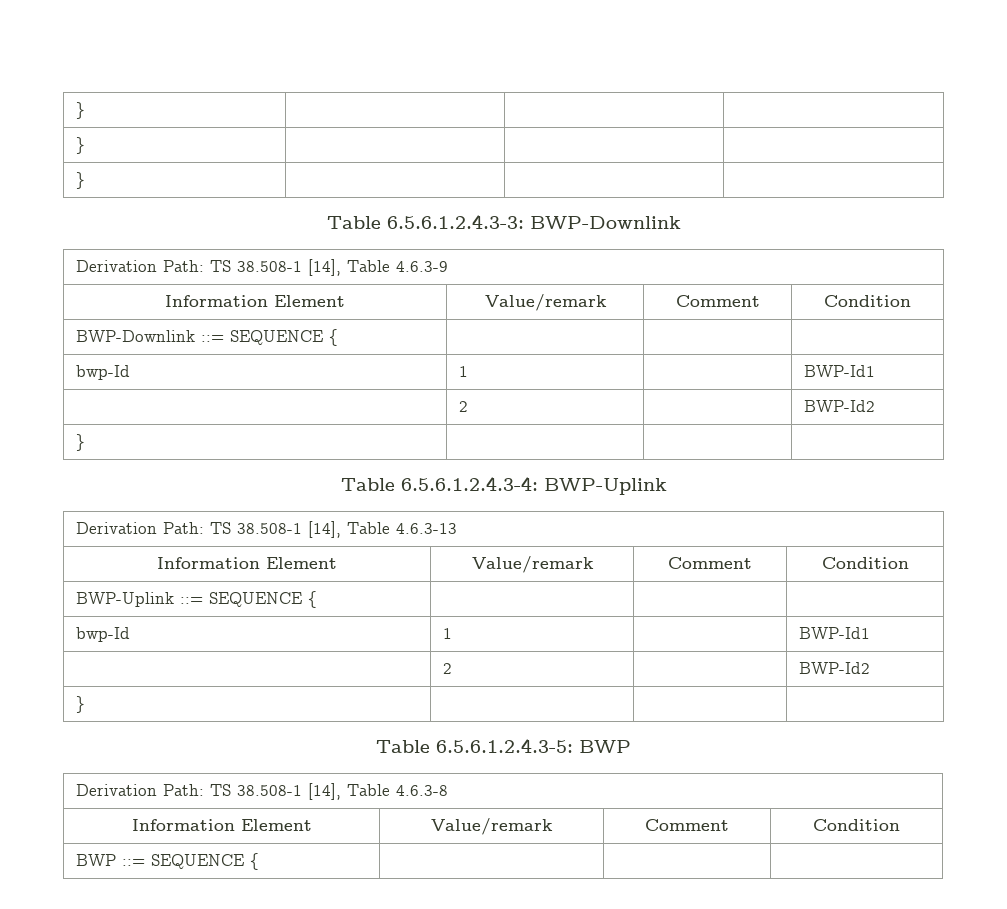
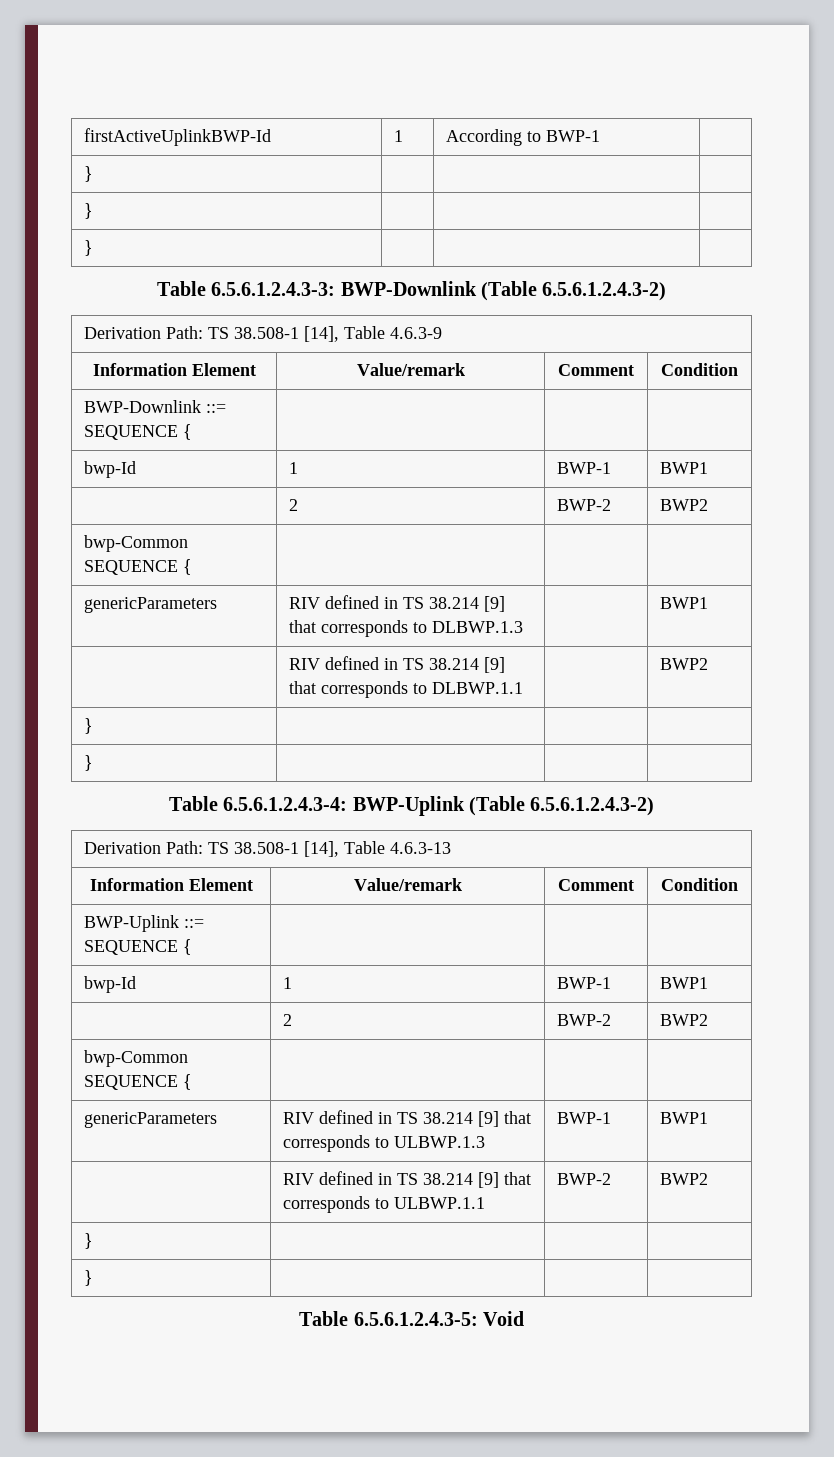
+ firstActiveUplinkBWP-Id | 1 | According to BWP-1 |
- Table 6.5.6.1.2.4.3-3: BWP-Downlink
+ Table 6.5.6.1.2.4.3-3: BWP-Downlink (Table 6.5.6.1.2.4.3-2)
  BWP-Downlink ::= SEQUENCE { | | |
- bwp-Id | 1 | | BWP-Id1
- | 2 | | BWP-Id2
+ bwp-Id | 1 | BWP-1 | BWP1
+ | 2 | BWP-2 | BWP2
+ bwp-Common SEQUENCE { | | |
+ genericParameters | RIV defined in TS 38.214 [9] that corresponds to DLBWP.1.3 | | BWP1
+ | RIV defined in TS 38.214 [9] that corresponds to DLBWP.1.1 | | BWP2
+ } | | |
- Table 6.5.6.1.2.4.3-4: BWP-Uplink
+ Table 6.5.6.1.2.4.3-4: BWP-Uplink (Table 6.5.6.1.2.4.3-2)
  BWP-Uplink ::= SEQUENCE { | | |
- bwp-Id | 1 | | BWP-Id1
- | 2 | | BWP-Id2
+ bwp-Id | 1 | BWP-1 | BWP1
+ | 2 | BWP-2 | BWP2
+ bwp-Common SEQUENCE { | | |
+ genericParameters | RIV defined in TS 38.214 [9] that corresponds to ULBWP.1.3 | BWP-1 | BWP1
+ | RIV defined in TS 38.214 [9] that corresponds to ULBWP.1.1 | BWP-2 | BWP2
  } | | |
- Table 6.5.6.1.2.4.3-5: BWP
- Derivation Path: TS 38.508-1 [14], Table 4.6.3-8
- Information Element | Value/remark | Comment | Condition
- BWP ::= SEQUENCE { | | |
+ } | | |
+ Table 6.5.6.1.2.4.3-5: Void

